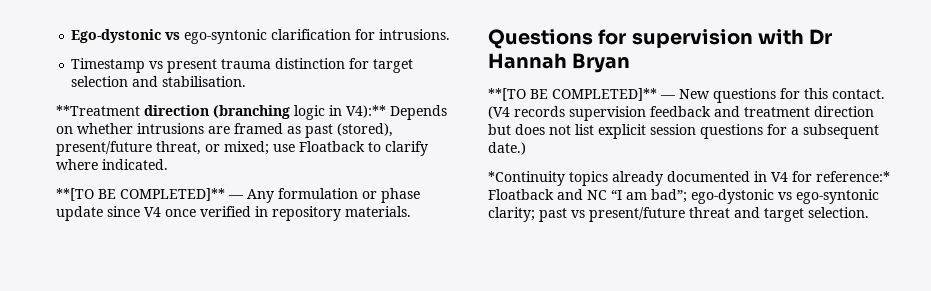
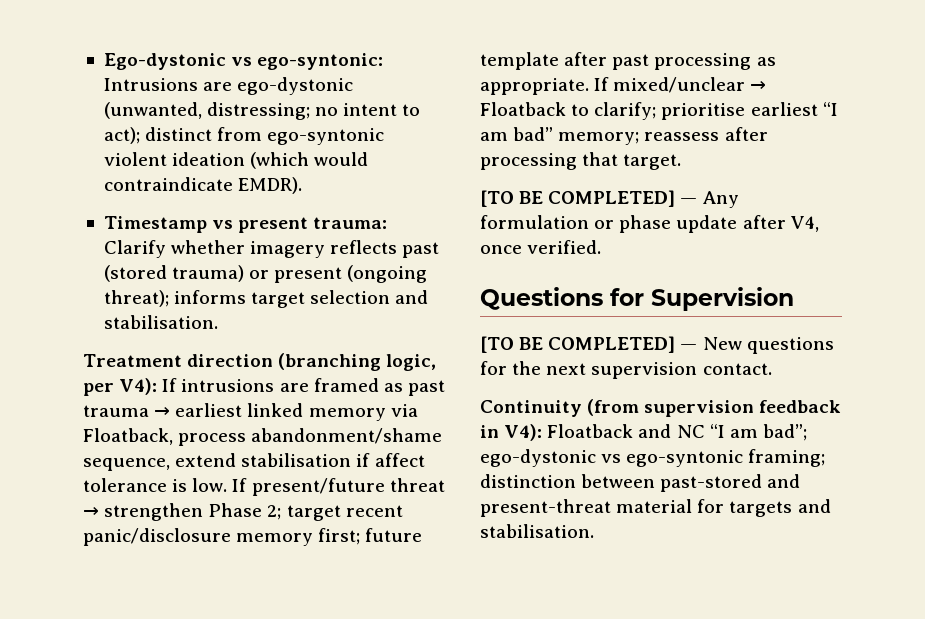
- Ego-dystonic vs ego-syntonic clarification for intrusions.
- Timestamp vs present trauma distinction for target selection and stabilisation.
+ Ego-dystonic vs ego-syntonic: Intrusions are ego-dystonic (unwanted, distressing; no intent to act); distinct from ego-syntonic violent ideation (which would contraindicate EMDR).
+ Timestamp vs present trauma: Clarify whether imagery reflects past (stored trauma) or present (ongoing threat); informs target selection and stabilisation.
- **Treatment direction (branching logic in V4):** Depends on whether intrusions are framed as past (stored), present/future threat, or mixed; use Floatback to clarify where indicated.
- **[TO BE COMPLETED]** — Any formulation or phase update since V4 once verified in repository materials.
- Questions for supervision with Dr Hannah Bryan
- **[TO BE COMPLETED]** — New questions for this contact. (V4 records supervision feedback and treatment direction but does not list explicit session questions for a subsequent date.)
- *Continuity topics already documented in V4 for reference:* Floatback and NC “I am bad”; ego-dystonic vs ego-syntonic clarity; past vs present/future threat and target selection.
+ Treatment direction (branching logic, per V4): If intrusions are framed as past trauma → earliest linked memory via Floatback, process abandonment/shame sequence, extend stabilisation if affect tolerance is low. If present/future threat → strengthen Phase 2; target recent panic/disclosure memory first; future template after past processing as appropriate. If mixed/unclear → Floatback to clarify; prioritise earliest “I am bad” memory; reassess after processing that target.
+ [TO BE COMPLETED] — Any formulation or phase update after V4, once verified.
+ Questions for Supervision
+ [TO BE COMPLETED] — New questions for the next supervision contact.
+ Continuity (from supervision feedback in V4): Floatback and NC “I am bad”; ego-dystonic vs ego-syntonic framing; distinction between past-stored and present-threat material for targets and stabilisation.

